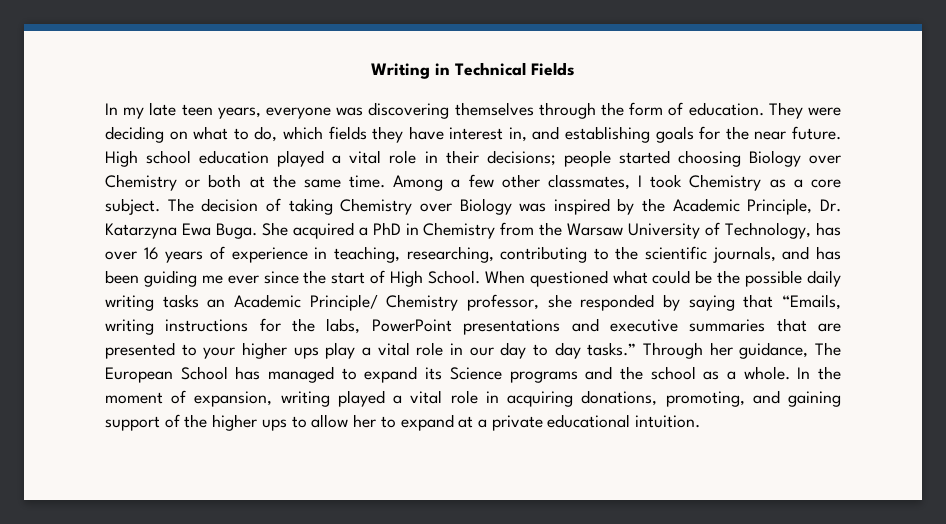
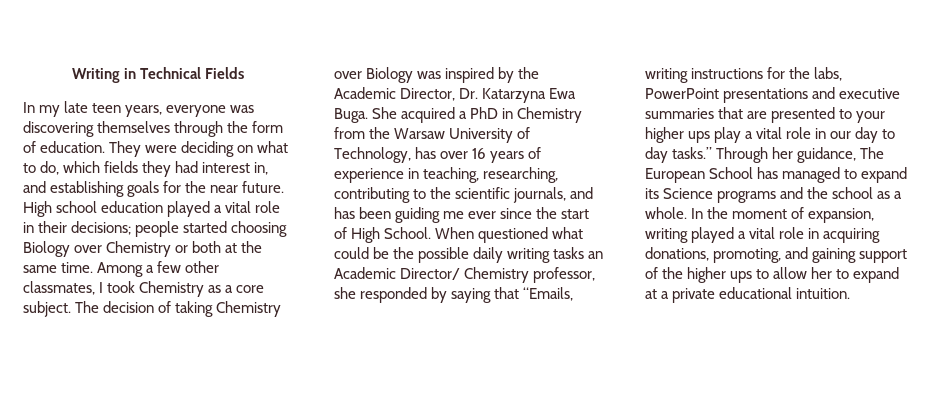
- They were deciding on what to do, which fields they have interest in, and establishing goals for the near future.
+ They were deciding on what to do, which fields they had interest in, and establishing goals for the near future.
- The decision of taking Chemistry over Biology was inspired by the Academic Principle, Dr. Katarzyna Ewa Buga.
+ The decision of taking Chemistry over Biology was inspired by the Academic Director, Dr. Katarzyna Ewa Buga.
- When questioned what could be the possible daily writing tasks an Academic Principle/ Chemistry professor, she responded by saying that “Emails, writing instructions for the labs, PowerPoint presentations and executive summaries that are presented to your higher ups play a vital role in our day to day tasks.”
+ When questioned what could be the possible daily writing tasks an Academic Director/ Chemistry professor, she responded by saying that “Emails, writing instructions for the labs, PowerPoint presentations and executive summaries that are presented to your higher ups play a vital role in our day to day tasks.”

